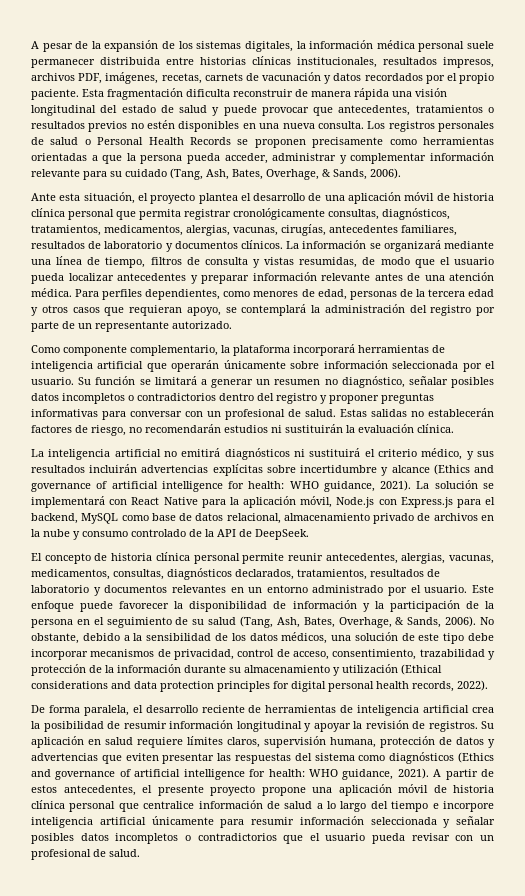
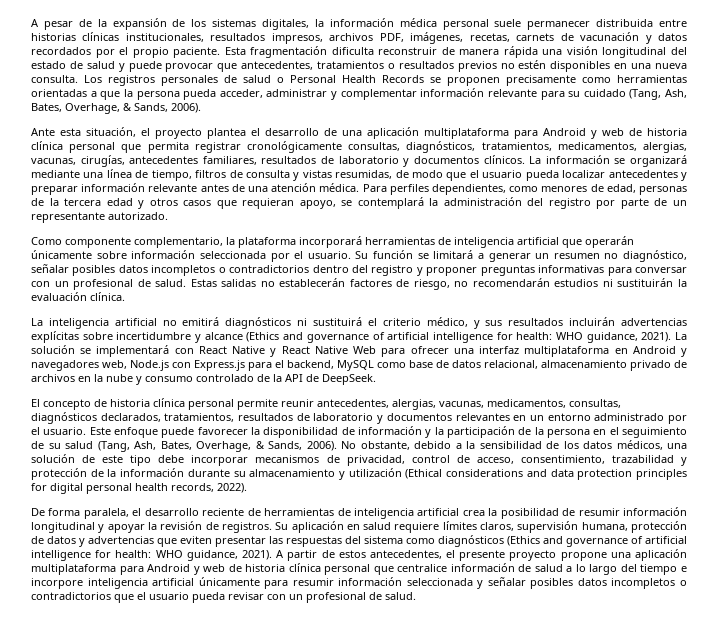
- Ante esta situación, el proyecto plantea el desarrollo de una aplicación móvil de historia clínica personal que permita registrar cronológicamente consultas, diagnósticos, tratamientos, medicamentos, alergias, vacunas, cirugías, antecedentes familiares, resultados de laboratorio y documentos clínicos.
+ Ante esta situación, el proyecto plantea el desarrollo de una aplicación multiplataforma para Android y web de historia clínica personal que permita registrar cronológicamente consultas, diagnósticos, tratamientos, medicamentos, alergias, vacunas, cirugías, antecedentes familiares, resultados de laboratorio y documentos clínicos.
- La solución se implementará con React Native para la aplicación móvil, Node.js con Express.js para el backend, MySQL como base de datos relacional, almacenamiento privado de archivos en la nube y consumo controlado de la API de DeepSeek.
+ La solución se implementará con React Native y React Native Web para ofrecer una interfaz multiplataforma en Android y navegadores web, Node.js con Express.js para el backend, MySQL como base de datos relacional, almacenamiento privado de archivos en la nube y consumo controlado de la API de DeepSeek.
- A partir de estos antecedentes, el presente proyecto propone una aplicación móvil de historia clínica personal que centralice información de salud a lo largo del tiempo e incorpore inteligencia artificial únicamente para resumir información seleccionada y señalar posibles datos incompletos o contradictorios que el usuario pueda revisar con un profesional de salud.
+ A partir de estos antecedentes, el presente proyecto propone una aplicación multiplataforma para Android y web de historia clínica personal que centralice información de salud a lo largo del tiempo e incorpore inteligencia artificial únicamente para resumir información seleccionada y señalar posibles datos incompletos o contradictorios que el usuario pueda revisar con un profesional de salud.

